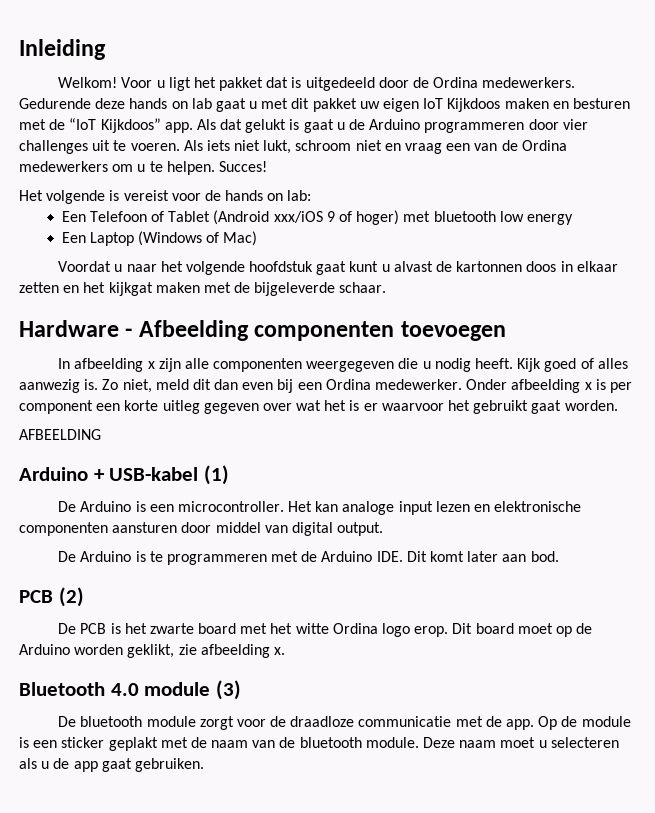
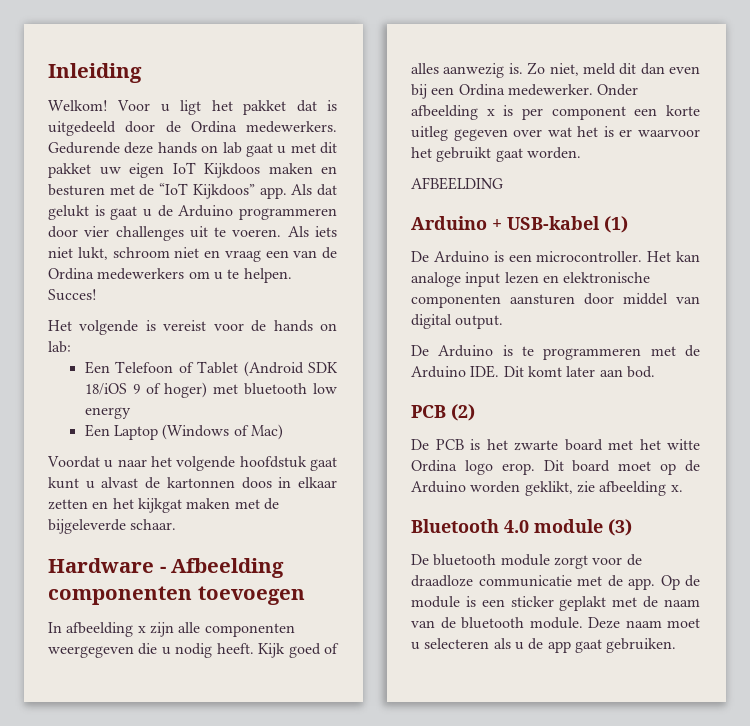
- Een Telefoon of Tablet (Android xxx/iOS 9 of hoger) met bluetooth low energy
+ Een Telefoon of Tablet (Android SDK 18/iOS 9 of hoger) met bluetooth low energy

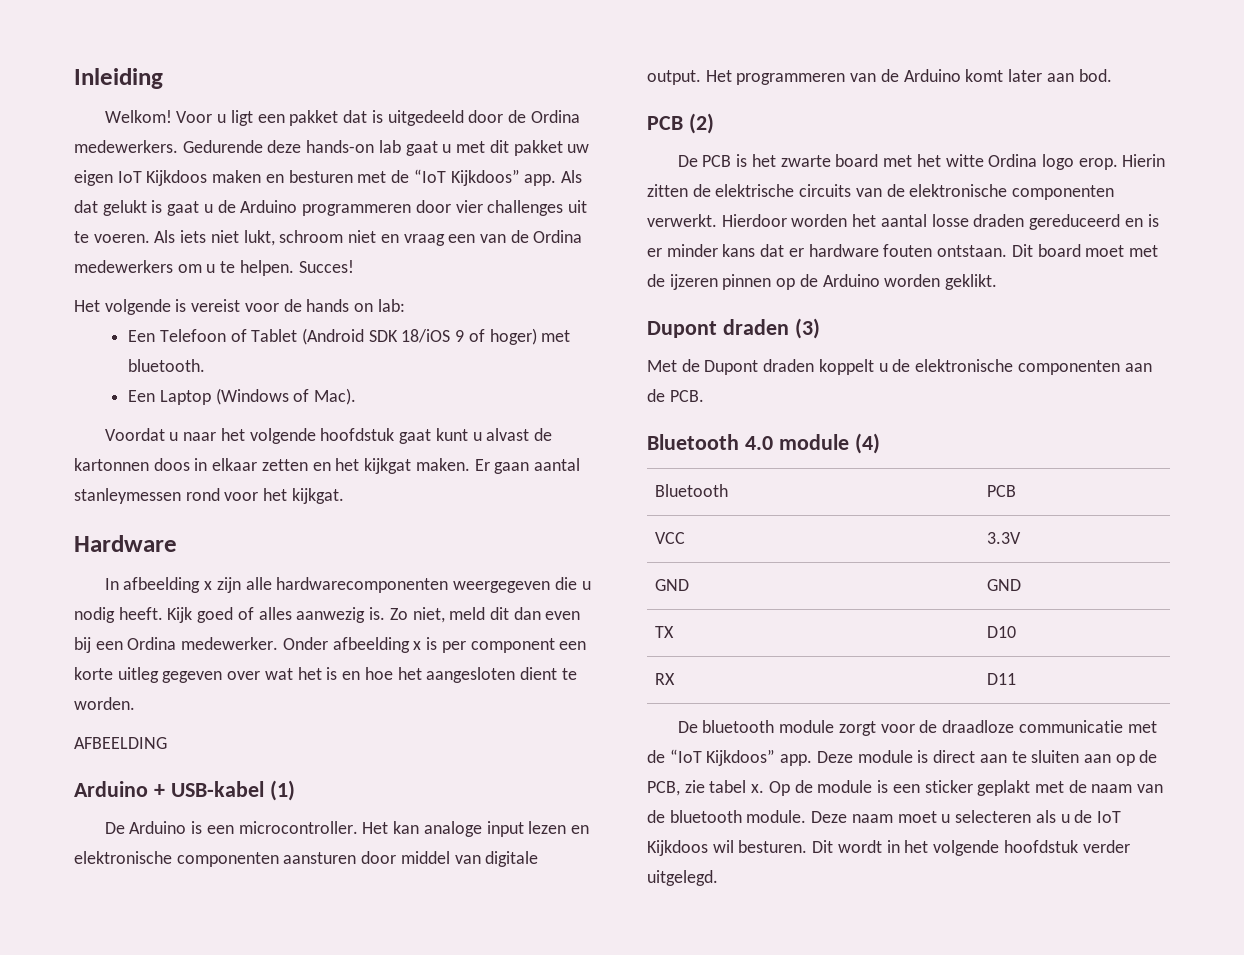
- Voor u ligt het pakket dat is uitgedeeld door de Ordina medewerkers.
+ Voor u ligt een pakket dat is uitgedeeld door de Ordina medewerkers.
- Gedurende deze hands on lab gaat u met dit pakket uw eigen IoT Kijkdoos maken en besturen met de “IoT Kijkdoos” app.
+ Gedurende deze hands-on lab gaat u met dit pakket uw eigen IoT Kijkdoos maken en besturen met de “IoT Kijkdoos” app.
- Een Telefoon of Tablet (Android SDK 18/iOS 9 of hoger) met bluetooth low energy
+ Een Telefoon of Tablet (Android SDK 18/iOS 9 of hoger) met bluetooth.
- Een Laptop (Windows of Mac)
+ Een Laptop (Windows of Mac).
- Voordat u naar het volgende hoofdstuk gaat kunt u alvast de kartonnen doos in elkaar zetten en het kijkgat maken met de bijgeleverde schaar.
- Hardware - Afbeelding componenten toevoegen
+ Voordat u naar het volgende hoofdstuk gaat kunt u alvast de kartonnen doos in elkaar zetten en het kijkgat maken. Er gaan aantal stanleymessen rond voor het kijkgat.
+ Hardware
- In afbeelding x zijn alle componenten weergegeven die u nodig heeft.
+ In afbeelding x zijn alle hardwarecomponenten weergegeven die u nodig heeft.
- Onder afbeelding x is per component een korte uitleg gegeven over wat het is er waarvoor het gebruikt gaat worden.
+ Onder afbeelding x is per component een korte uitleg gegeven over wat het is en hoe het aangesloten dient te worden.
- Het kan analoge input lezen en elektronische componenten aansturen door middel van digital output.
- De Arduino is te programmeren met de Arduino IDE. Dit komt later aan bod.
+ Het kan analoge input lezen en elektronische componenten aansturen door middel van digitale output. Het programmeren van de Arduino komt later aan bod.
- Dit board moet op de Arduino worden geklikt, zie afbeelding x.
- Bluetooth 4.0 module (3)
+ Hierin zitten de elektrische circuits van de elektronische componenten verwerkt. Hierdoor worden het aantal losse draden gereduceerd en is er minder kans dat er hardware fouten ontstaan. Dit board moet met de ijzeren pinnen op de Arduino worden geklikt.
+ Dupont draden (3)
+ Met de Dupont draden koppelt u de elektronische componenten aan de PCB.
+ Bluetooth 4.0 module (4)
+ Bluetooth | PCB
+ VCC | 3.3V
+ GND | GND
+ TX | D10
+ RX | D11
- De bluetooth module zorgt voor de draadloze communicatie met de app.
+ De bluetooth module zorgt voor de draadloze communicatie met de “IoT Kijkdoos” app. Deze module is direct aan te sluiten aan op de PCB, zie tabel x.
- Deze naam moet u selecteren als u de app gaat gebruiken.
+ Deze naam moet u selecteren als u de IoT Kijkdoos wil besturen. Dit wordt in het volgende hoofdstuk verder uitgelegd.

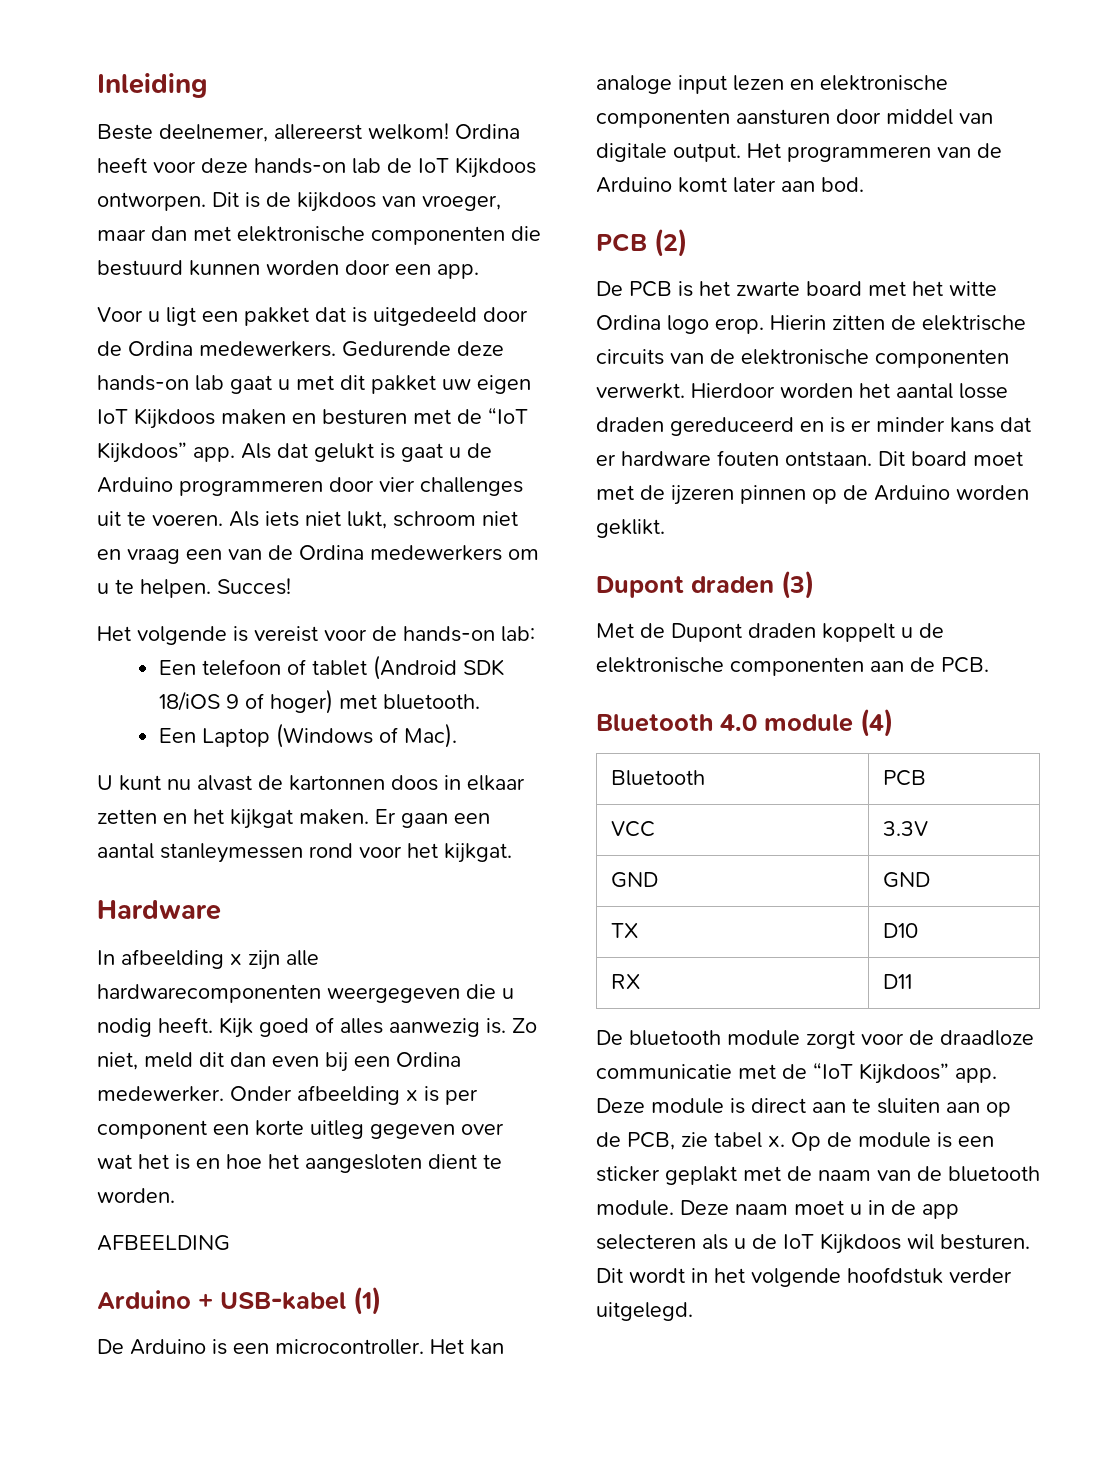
- Welkom! Voor u ligt een pakket dat is uitgedeeld door de Ordina medewerkers.
+ Beste deelnemer, allereerst welkom! Ordina heeft voor deze hands-on lab de IoT Kijkdoos ontworpen. Dit is de kijkdoos van vroeger, maar dan met elektronische componenten die bestuurd kunnen worden door een app.
+ Voor u ligt een pakket dat is uitgedeeld door de Ordina medewerkers.
- Het volgende is vereist voor de hands on lab:
+ Het volgende is vereist voor de hands-on lab:
- Een Telefoon of Tablet (Android SDK 18/iOS 9 of hoger) met bluetooth.
+ Een telefoon of tablet (Android SDK 18/iOS 9 of hoger) met bluetooth.
- Voordat u naar het volgende hoofdstuk gaat kunt u alvast de kartonnen doos in elkaar zetten en het kijkgat maken.
+ U kunt nu alvast de kartonnen doos in elkaar zetten en het kijkgat maken.
- Er gaan aantal stanleymessen rond voor het kijkgat.
+ Er gaan een aantal stanleymessen rond voor het kijkgat.
- Deze naam moet u selecteren als u de IoT Kijkdoos wil besturen.
+ Deze naam moet u in de app selecteren als u de IoT Kijkdoos wil besturen.

